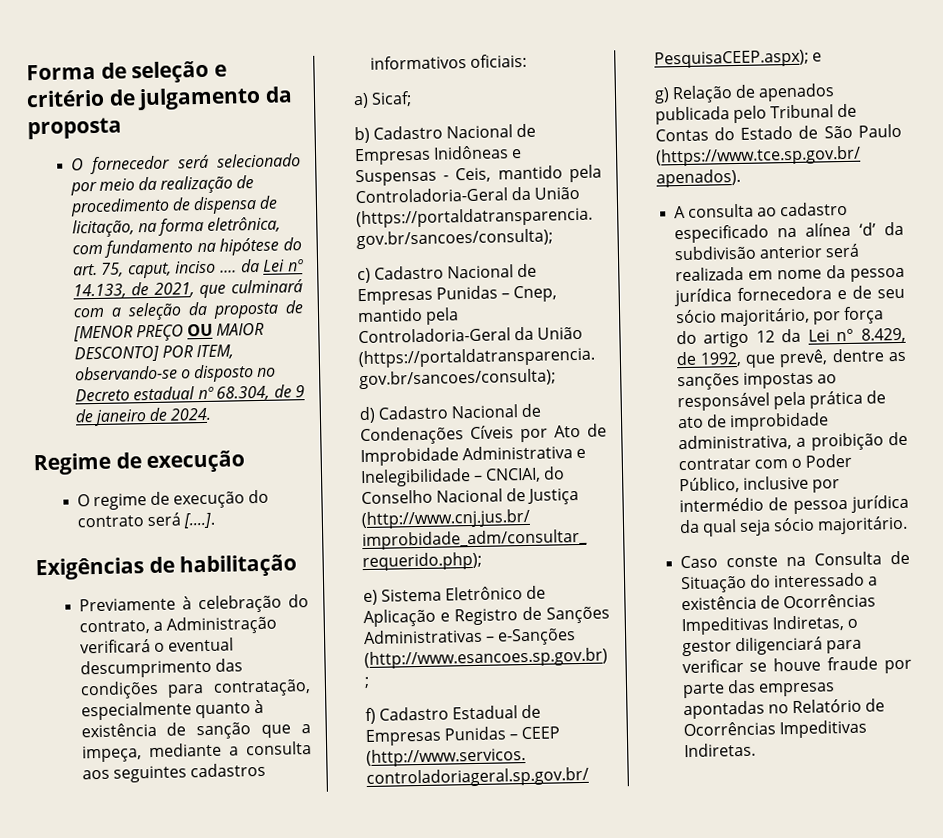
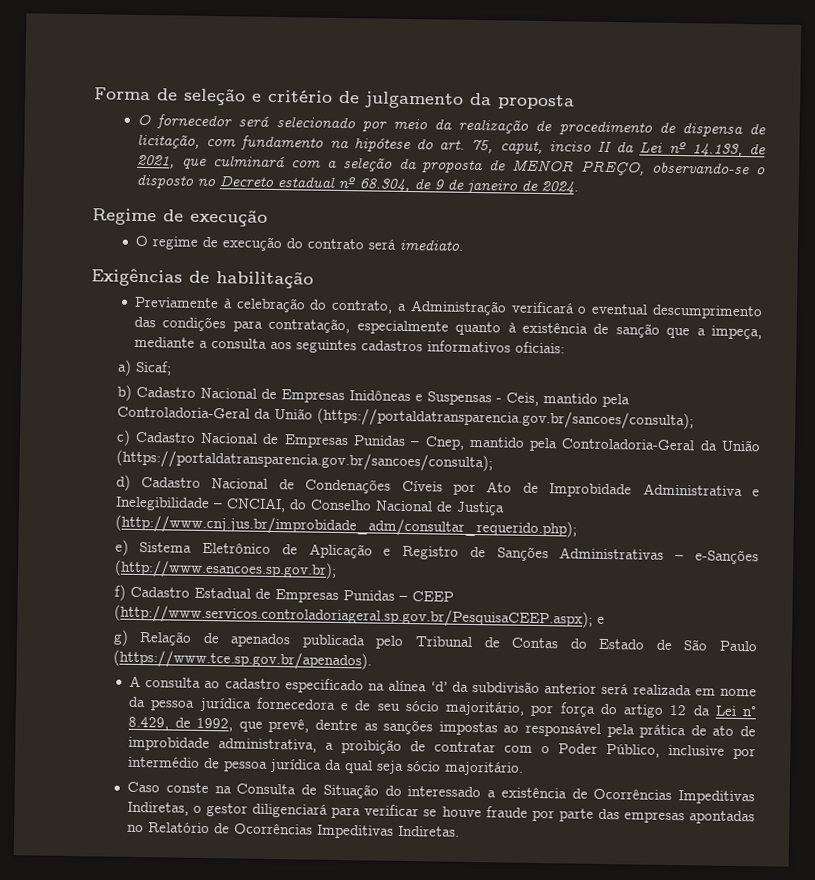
- O fornecedor será selecionado por meio da realização de procedimento de dispensa de licitação, na forma eletrônica, com fundamento na hipótese do art. 75, caput, inciso .... da Lei nº 14.133, de 2021, que culminará com a seleção da proposta de [MENOR PREÇO OU MAIOR DESCONTO] POR ITEM, observando-se o disposto no Decreto estadual nº 68.304, de 9 de janeiro de 2024.
+ O fornecedor será selecionado por meio da realização de procedimento de dispensa de licitação, com fundamento na hipótese do art. 75, caput, inciso II da Lei nº 14.133, de 2021, que culminará com a seleção da proposta de MENOR PREÇO, observando-se o disposto no Decreto estadual nº 68.304, de 9 de janeiro de 2024.
- O regime de execução do contrato será [....].
+ O regime de execução do contrato será imediato.

